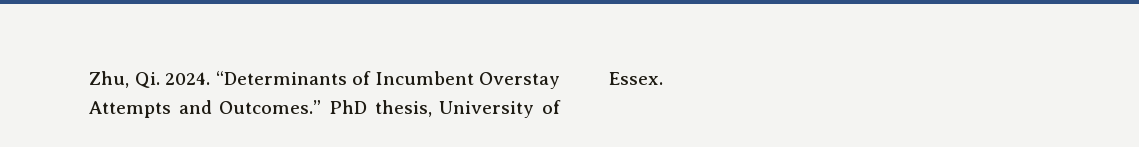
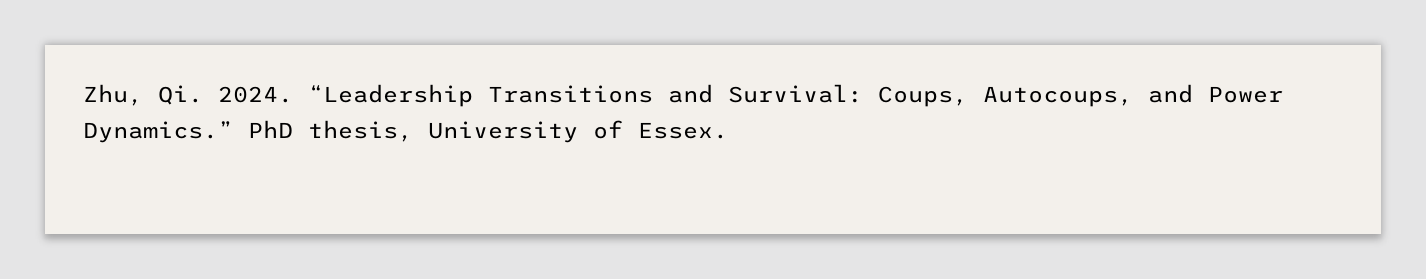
- “Determinants of Incumbent Overstay Attempts and Outcomes.”
+ “Leadership Transitions and Survival: Coups, Autocoups, and Power Dynamics.”

